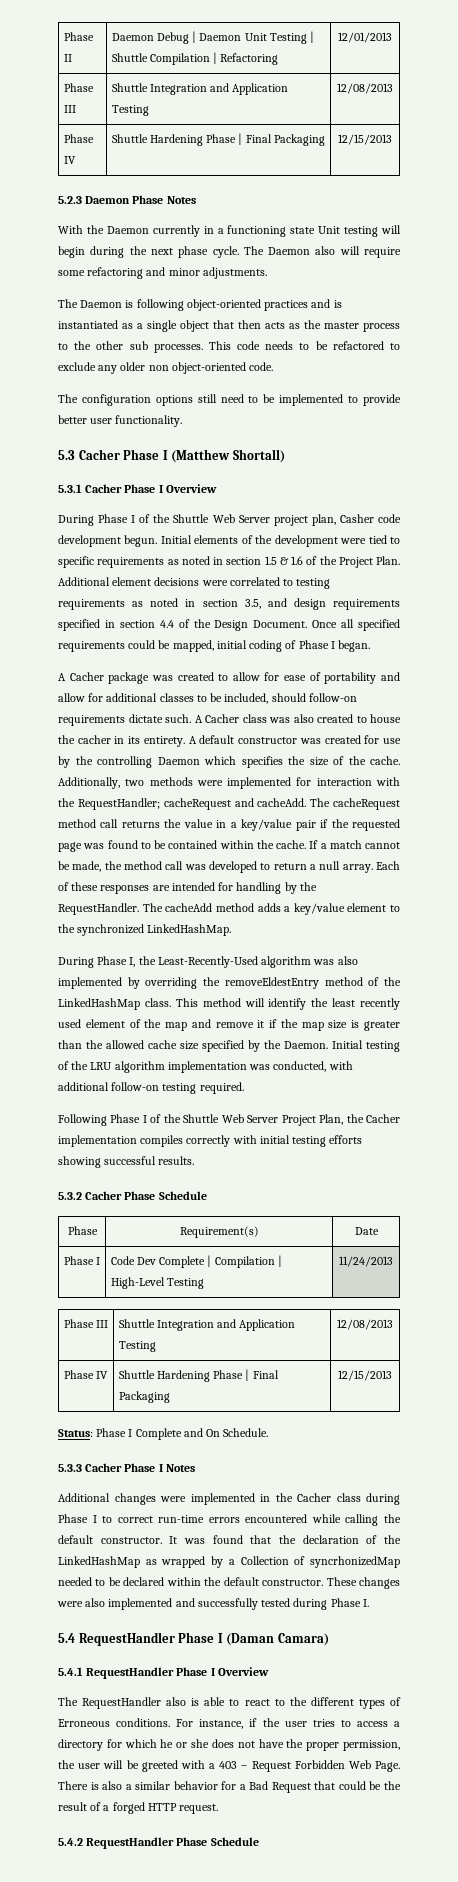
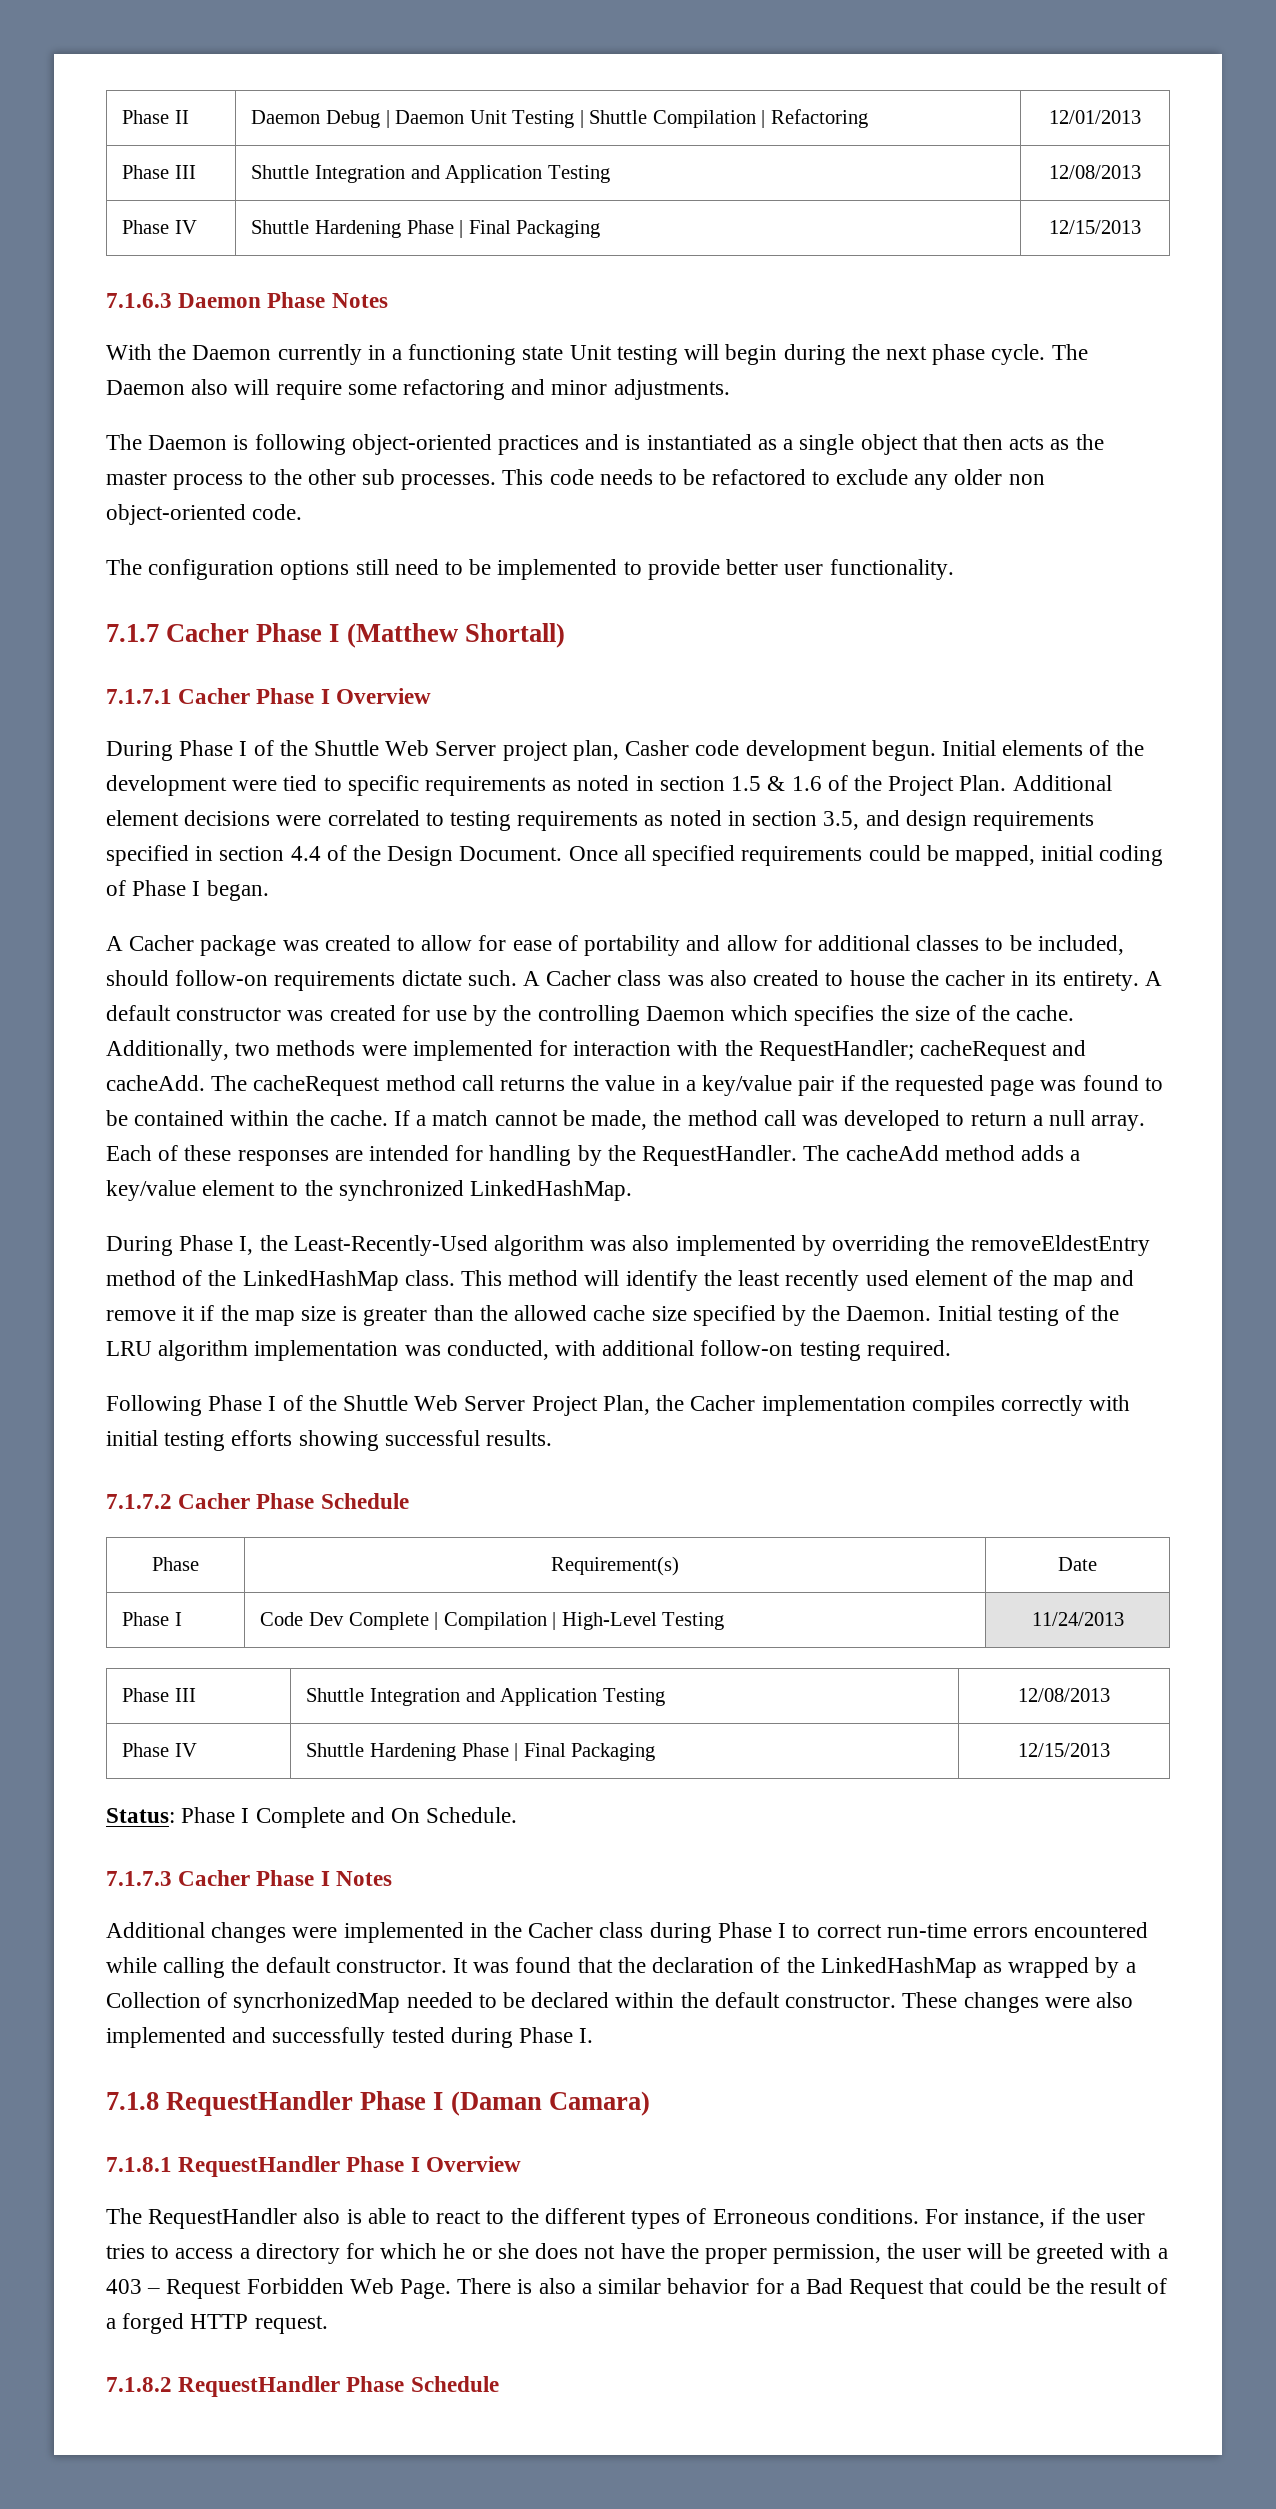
- 5.2.3 Daemon Phase Notes
+ 7.1.6.3 Daemon Phase Notes
- 5.3 Cacher Phase I (Matthew Shortall)
+ 7.1.7 Cacher Phase I (Matthew Shortall)
- 5.3.1 Cacher Phase I Overview
+ 7.1.7.1 Cacher Phase I Overview
- 5.3.2 Cacher Phase Schedule
+ 7.1.7.2 Cacher Phase Schedule
- 5.3.3 Cacher Phase I Notes
+ 7.1.7.3 Cacher Phase I Notes
- 5.4 RequestHandler Phase I (Daman Camara)
+ 7.1.8 RequestHandler Phase I (Daman Camara)
- 5.4.1 RequestHandler Phase I Overview
+ 7.1.8.1 RequestHandler Phase I Overview
- 5.4.2 RequestHandler Phase Schedule
+ 7.1.8.2 RequestHandler Phase Schedule

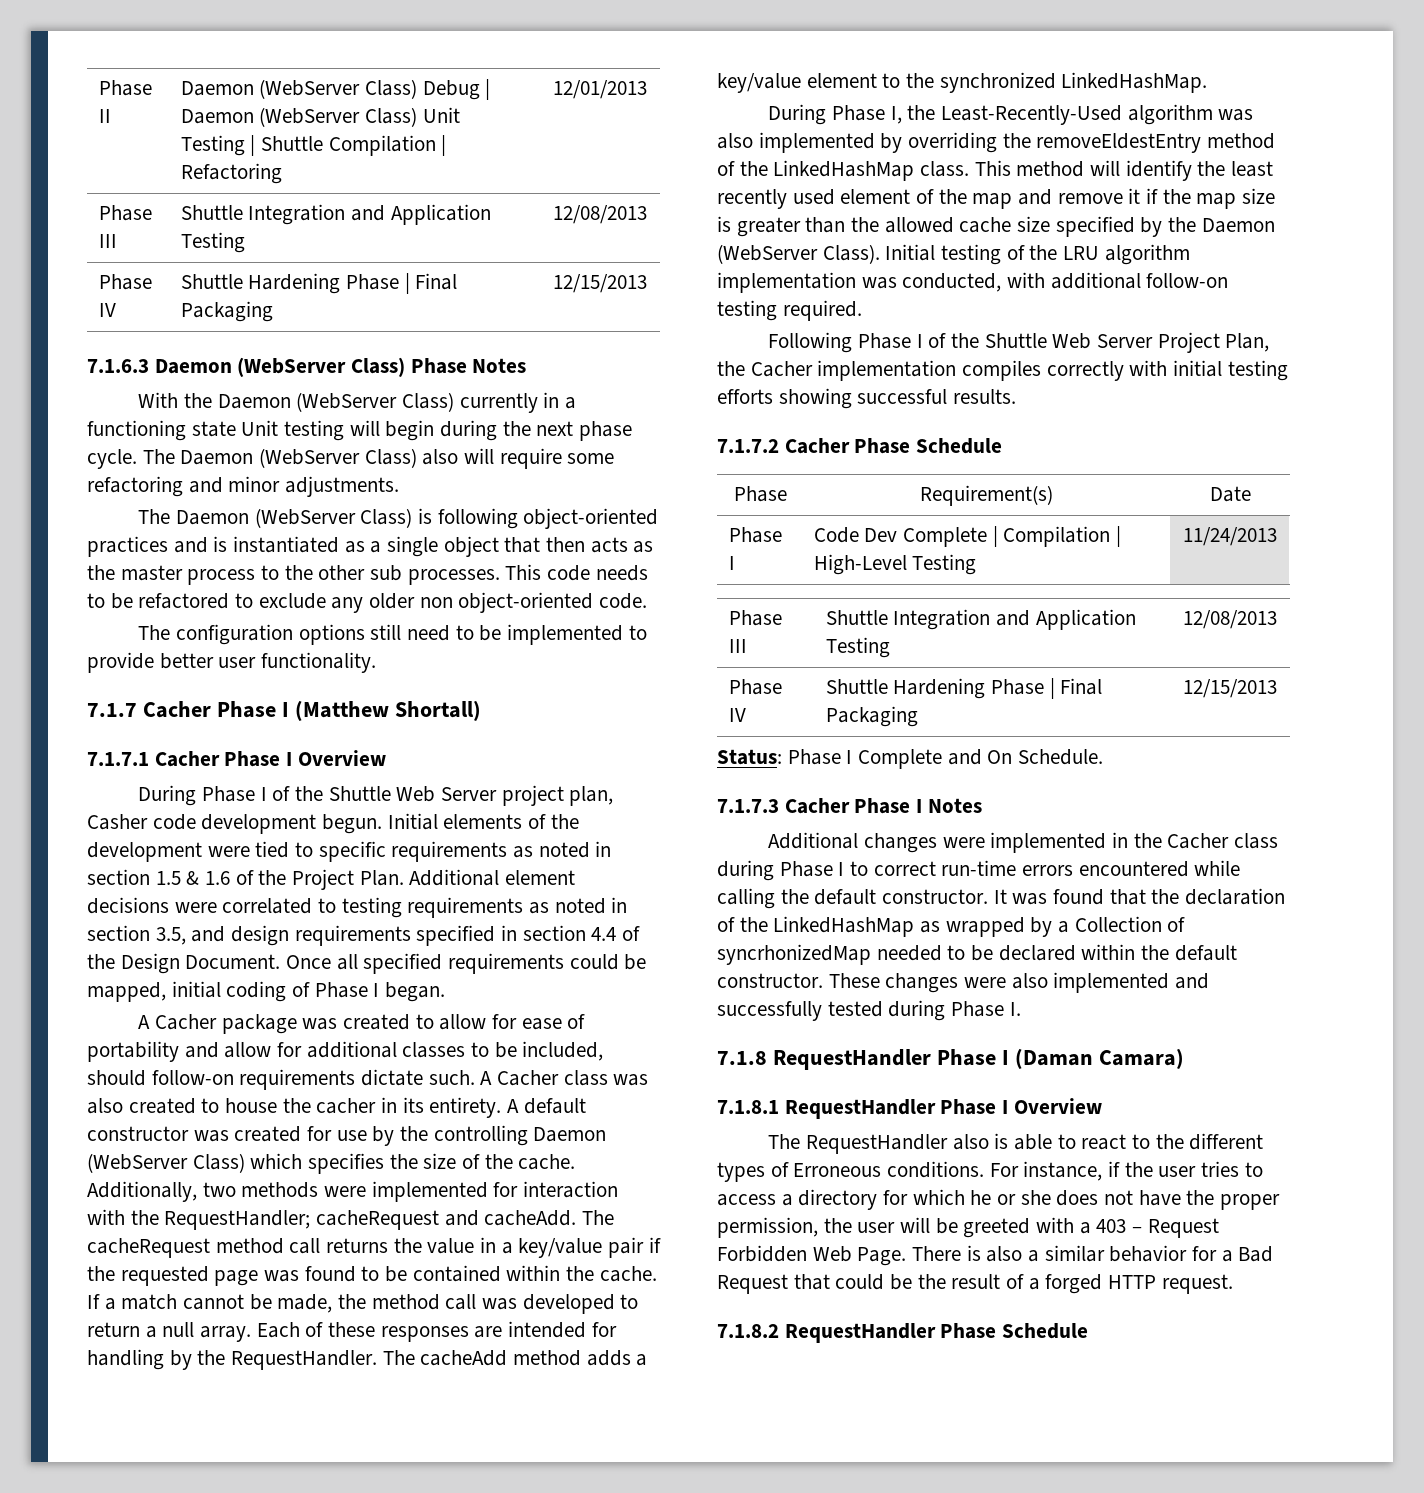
- Phase II | Daemon Debug | Daemon Unit Testing | Shuttle Compilation | Refactoring | 12/01/2013
+ Phase II | Daemon (WebServer Class) Debug | Daemon (WebServer Class) Unit Testing | Shuttle Compilation | Refactoring | 12/01/2013
- 7.1.6.3 Daemon Phase Notes
+ 7.1.6.3 Daemon (WebServer Class) Phase Notes
- With the Daemon currently in a functioning state Unit testing will begin during the next phase cycle.
+ With the Daemon (WebServer Class) currently in a functioning state Unit testing will begin during the next phase cycle.
- The Daemon also will require some refactoring and minor adjustments.
+ The Daemon (WebServer Class) also will require some refactoring and minor adjustments.
- The Daemon is following object-oriented practices and is instantiated as a single object that then acts as the master process to the other sub processes.
+ The Daemon (WebServer Class) is following object-oriented practices and is instantiated as a single object that then acts as the master process to the other sub processes.
- A default constructor was created for use by the controlling Daemon which specifies the size of the cache.
+ A default constructor was created for use by the controlling Daemon (WebServer Class) which specifies the size of the cache.
- This method will identify the least recently used element of the map and remove it if the map size is greater than the allowed cache size specified by the Daemon.
+ This method will identify the least recently used element of the map and remove it if the map size is greater than the allowed cache size specified by the Daemon (WebServer Class).

